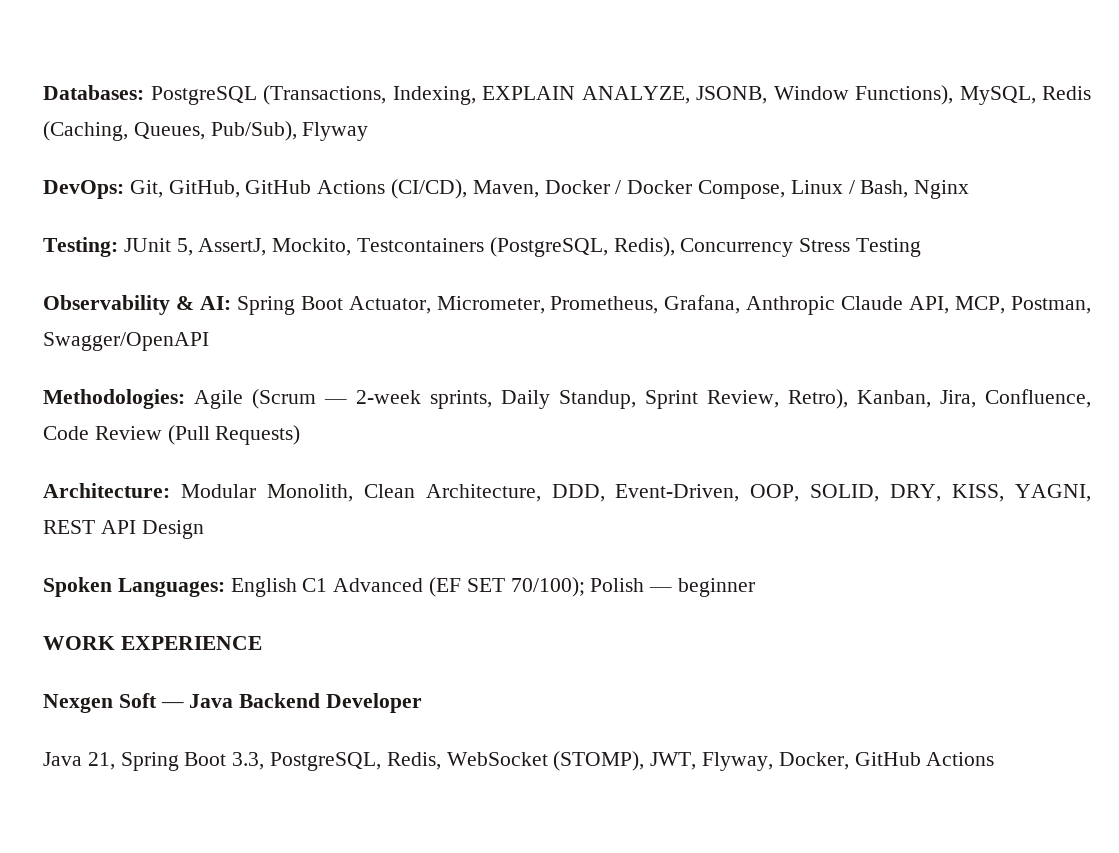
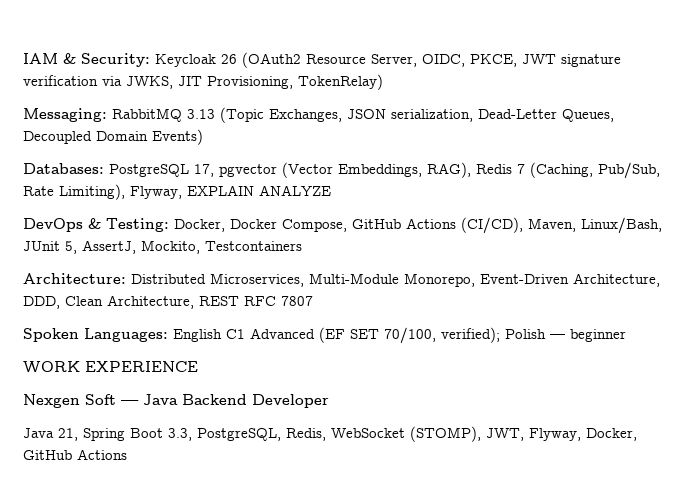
- Databases: PostgreSQL (Transactions, Indexing, EXPLAIN ANALYZE, JSONB, Window Functions), MySQL, Redis (Caching, Queues, Pub/Sub), Flyway
- DevOps: Git, GitHub, GitHub Actions (CI/CD), Maven, Docker / Docker Compose, Linux / Bash, Nginx
- Testing: JUnit 5, AssertJ, Mockito, Testcontainers (PostgreSQL, Redis), Concurrency Stress Testing
- Observability & AI: Spring Boot Actuator, Micrometer, Prometheus, Grafana, Anthropic Claude API, MCP, Postman, Swagger/OpenAPI
- Methodologies: Agile (Scrum — 2-week sprints, Daily Standup, Sprint Review, Retro), Kanban, Jira, Confluence, Code Review (Pull Requests)
- Architecture: Modular Monolith, Clean Architecture, DDD, Event-Driven, OOP, SOLID, DRY, KISS, YAGNI, REST API Design
+ IAM & Security: Keycloak 26 (OAuth2 Resource Server, OIDC, PKCE, JWT signature verification via JWKS, JIT Provisioning, TokenRelay)
+ Messaging: RabbitMQ 3.13 (Topic Exchanges, JSON serialization, Dead-Letter Queues, Decoupled Domain Events)
+ Databases: PostgreSQL 17, pgvector (Vector Embeddings, RAG), Redis 7 (Caching, Pub/Sub, Rate Limiting), Flyway, EXPLAIN ANALYZE
+ DevOps & Testing: Docker, Docker Compose, GitHub Actions (CI/CD), Maven, Linux/Bash, JUnit 5, AssertJ, Mockito, Testcontainers
+ Architecture: Distributed Microservices, Multi-Module Monorepo, Event-Driven Architecture, DDD, Clean Architecture, REST RFC 7807
- Spoken Languages: English C1 Advanced (EF SET 70/100); Polish — beginner
+ Spoken Languages: English C1 Advanced (EF SET 70/100, verified); Polish — beginner

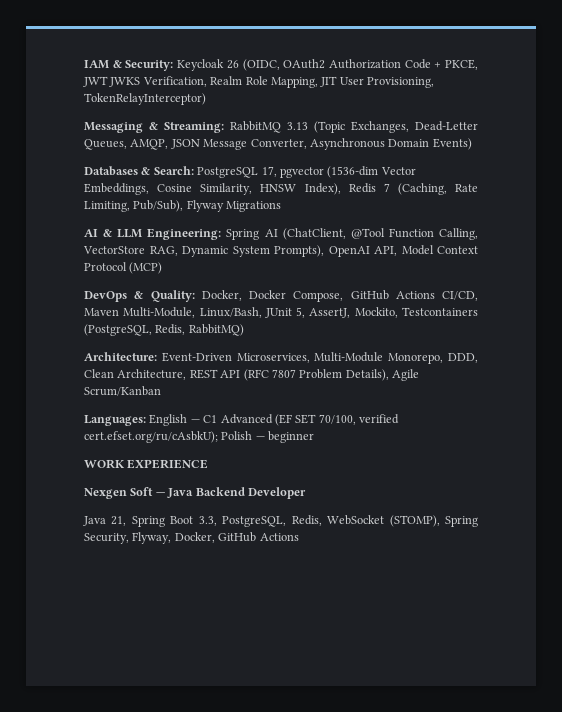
- IAM & Security: Keycloak 26 (OAuth2 Resource Server, OIDC, PKCE, JWT signature verification via JWKS, JIT Provisioning, TokenRelay)
- Messaging: RabbitMQ 3.13 (Topic Exchanges, JSON serialization, Dead-Letter Queues, Decoupled Domain Events)
- Databases: PostgreSQL 17, pgvector (Vector Embeddings, RAG), Redis 7 (Caching, Pub/Sub, Rate Limiting), Flyway, EXPLAIN ANALYZE
+ IAM & Security: Keycloak 26 (OIDC, OAuth2 Authorization Code + PKCE, JWT JWKS Verification, Realm Role Mapping, JIT User Provisioning, TokenRelayInterceptor)
+ Messaging & Streaming: RabbitMQ 3.13 (Topic Exchanges, Dead-Letter Queues, AMQP, JSON Message Converter, Asynchronous Domain Events)
+ Databases & Search: PostgreSQL 17, pgvector (1536-dim Vector Embeddings, Cosine Similarity, HNSW Index), Redis 7 (Caching, Rate Limiting, Pub/Sub), Flyway Migrations
+ AI & LLM Engineering: Spring AI (ChatClient, @Tool Function Calling, VectorStore RAG, Dynamic System Prompts), OpenAI API, Model Context Protocol (MCP)
- DevOps & Testing: Docker, Docker Compose, GitHub Actions (CI/CD), Maven, Linux/Bash, JUnit 5, AssertJ, Mockito, Testcontainers
+ DevOps & Quality: Docker, Docker Compose, GitHub Actions CI/CD, Maven Multi-Module, Linux/Bash, JUnit 5, AssertJ, Mockito, Testcontainers (PostgreSQL, Redis, RabbitMQ)
- Architecture: Distributed Microservices, Multi-Module Monorepo, Event-Driven Architecture, DDD, Clean Architecture, REST RFC 7807
- Spoken Languages: English C1 Advanced (EF SET 70/100, verified); Polish — beginner
+ Architecture: Event-Driven Microservices, Multi-Module Monorepo, DDD, Clean Architecture, REST API (RFC 7807 Problem Details), Agile Scrum/Kanban
+ Languages: English — C1 Advanced (EF SET 70/100, verified cert.efset.org/ru/cAsbkU); Polish — beginner
- Java 21, Spring Boot 3.3, PostgreSQL, Redis, WebSocket (STOMP), JWT, Flyway, Docker, GitHub Actions
+ Java 21, Spring Boot 3.3, PostgreSQL, Redis, WebSocket (STOMP), Spring Security, Flyway, Docker, GitHub Actions

